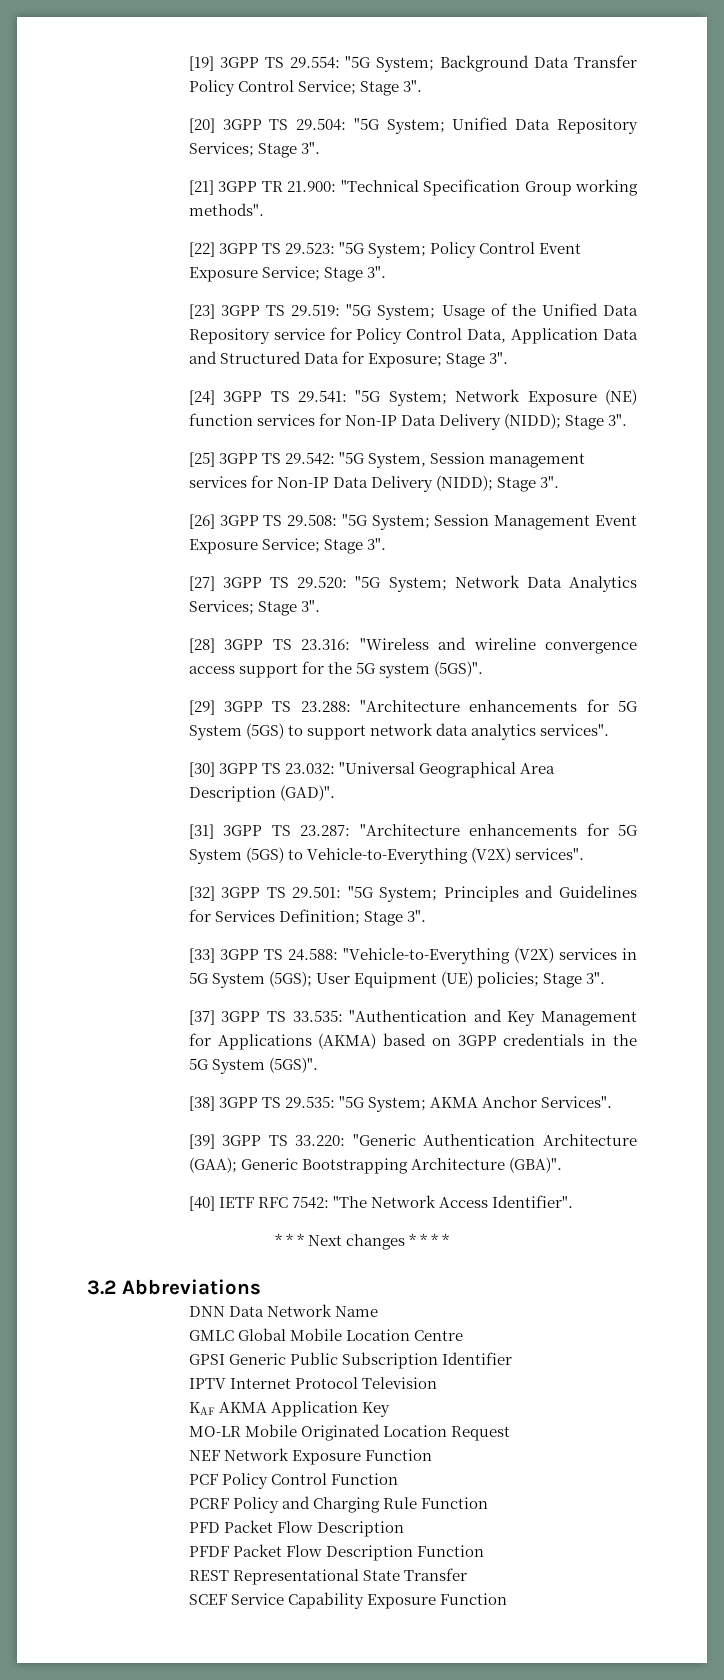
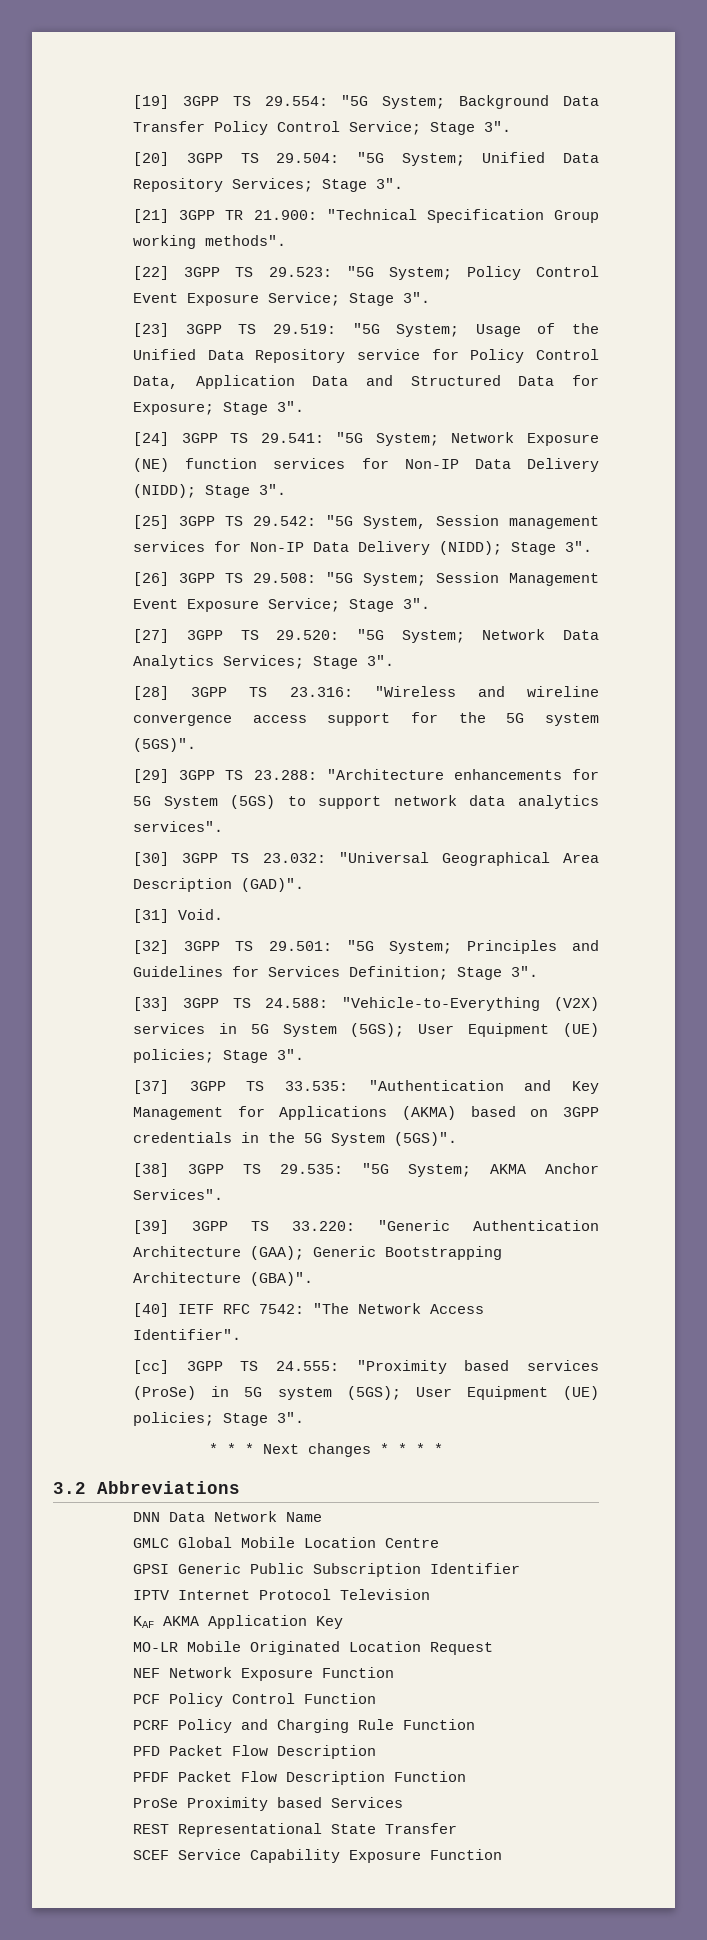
- [31] 3GPP TS 23.287: "Architecture enhancements for 5G System (5GS) to Vehicle-to-Everything (V2X) services".
+ [31] Void.
+ [cc] 3GPP TS 24.555: "Proximity based services (ProSe) in 5G system (5GS); User Equipment (UE) policies; Stage 3".
+ ProSe Proximity based Services

